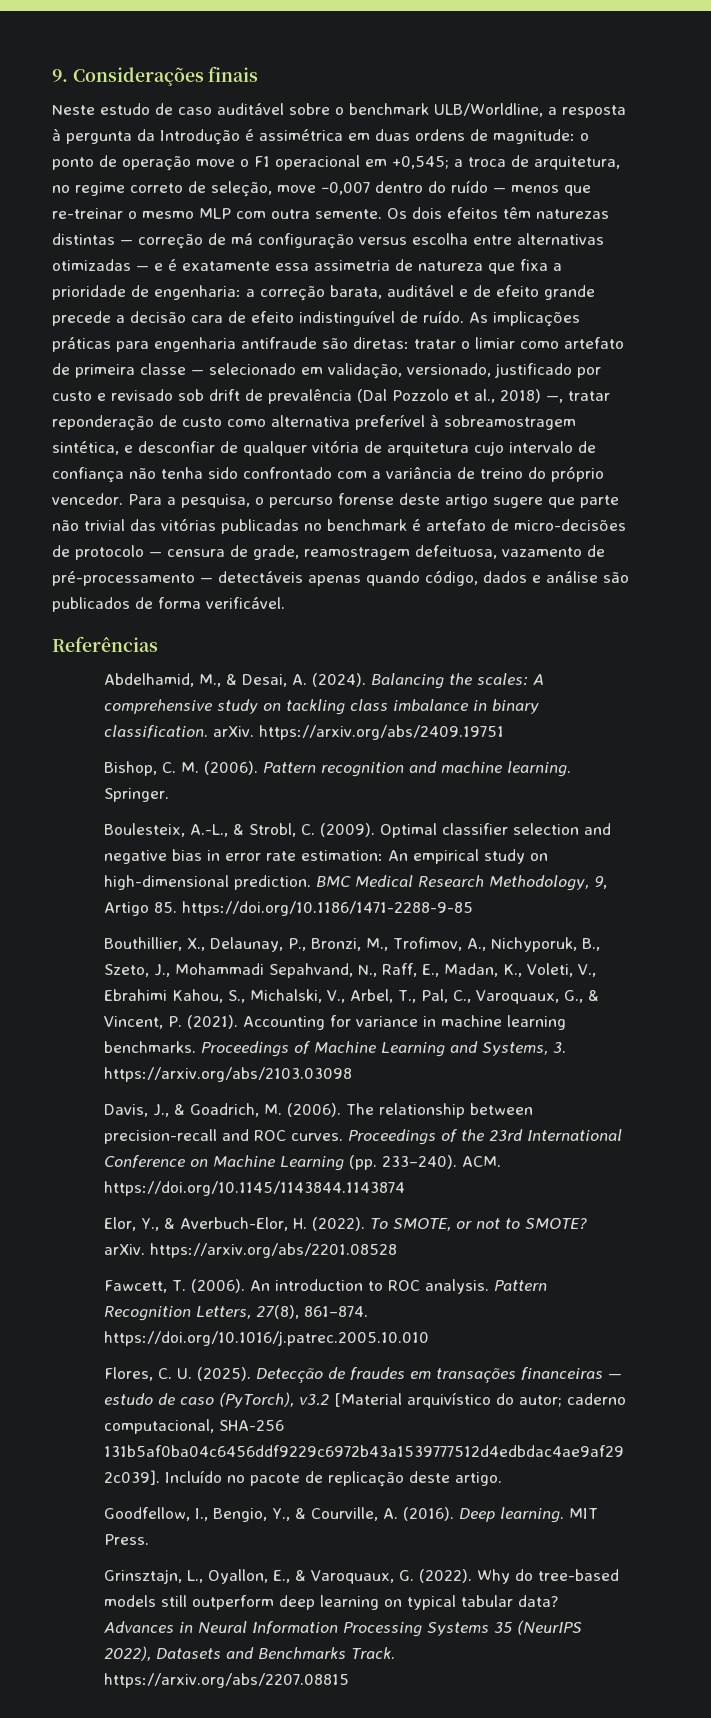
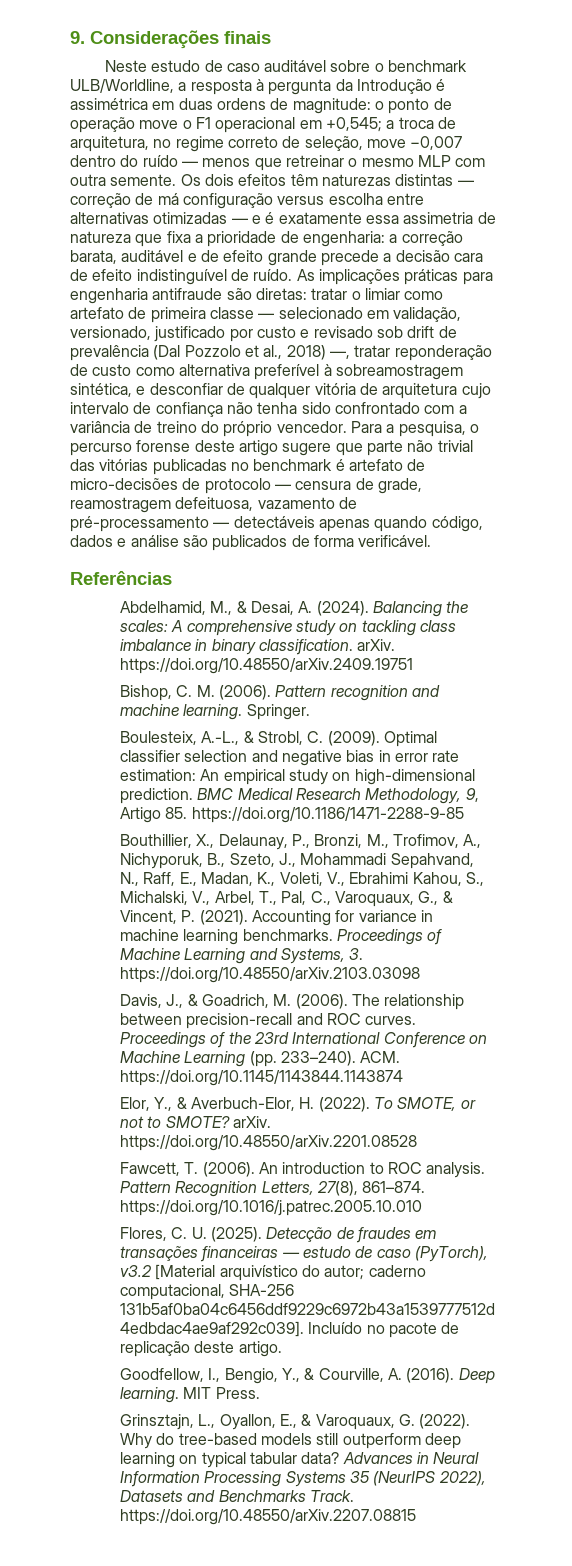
- Neste estudo de caso auditável sobre o benchmark ULB/Worldline, a resposta à pergunta da Introdução é assimétrica em duas ordens de magnitude: o ponto de operação move o F1 operacional em +0,545; a troca de arquitetura, no regime correto de seleção, move −0,007 dentro do ruído — menos que re-treinar o mesmo MLP com outra semente.
+ Neste estudo de caso auditável sobre o benchmark ULB/Worldline, a resposta à pergunta da Introdução é assimétrica em duas ordens de magnitude: o ponto de operação move o F1 operacional em +0,545; a troca de arquitetura, no regime correto de seleção, move −0,007 dentro do ruído — menos que retreinar o mesmo MLP com outra semente.
- Balancing the scales: A comprehensive study on tackling class imbalance in binary classification. arXiv. https://arxiv.org/abs/2409.19751
+ Balancing the scales: A comprehensive study on tackling class imbalance in binary classification. arXiv. https://doi.org/10.48550/arXiv.2409.19751
- Proceedings of Machine Learning and Systems, 3. https://arxiv.org/abs/2103.03098
+ Proceedings of Machine Learning and Systems, 3. https://doi.org/10.48550/arXiv.2103.03098
- To SMOTE, or not to SMOTE? arXiv. https://arxiv.org/abs/2201.08528
+ To SMOTE, or not to SMOTE? arXiv. https://doi.org/10.48550/arXiv.2201.08528
- Advances in Neural Information Processing Systems 35 (NeurIPS 2022), Datasets and Benchmarks Track. https://arxiv.org/abs/2207.08815
+ Advances in Neural Information Processing Systems 35 (NeurIPS 2022), Datasets and Benchmarks Track. https://doi.org/10.48550/arXiv.2207.08815

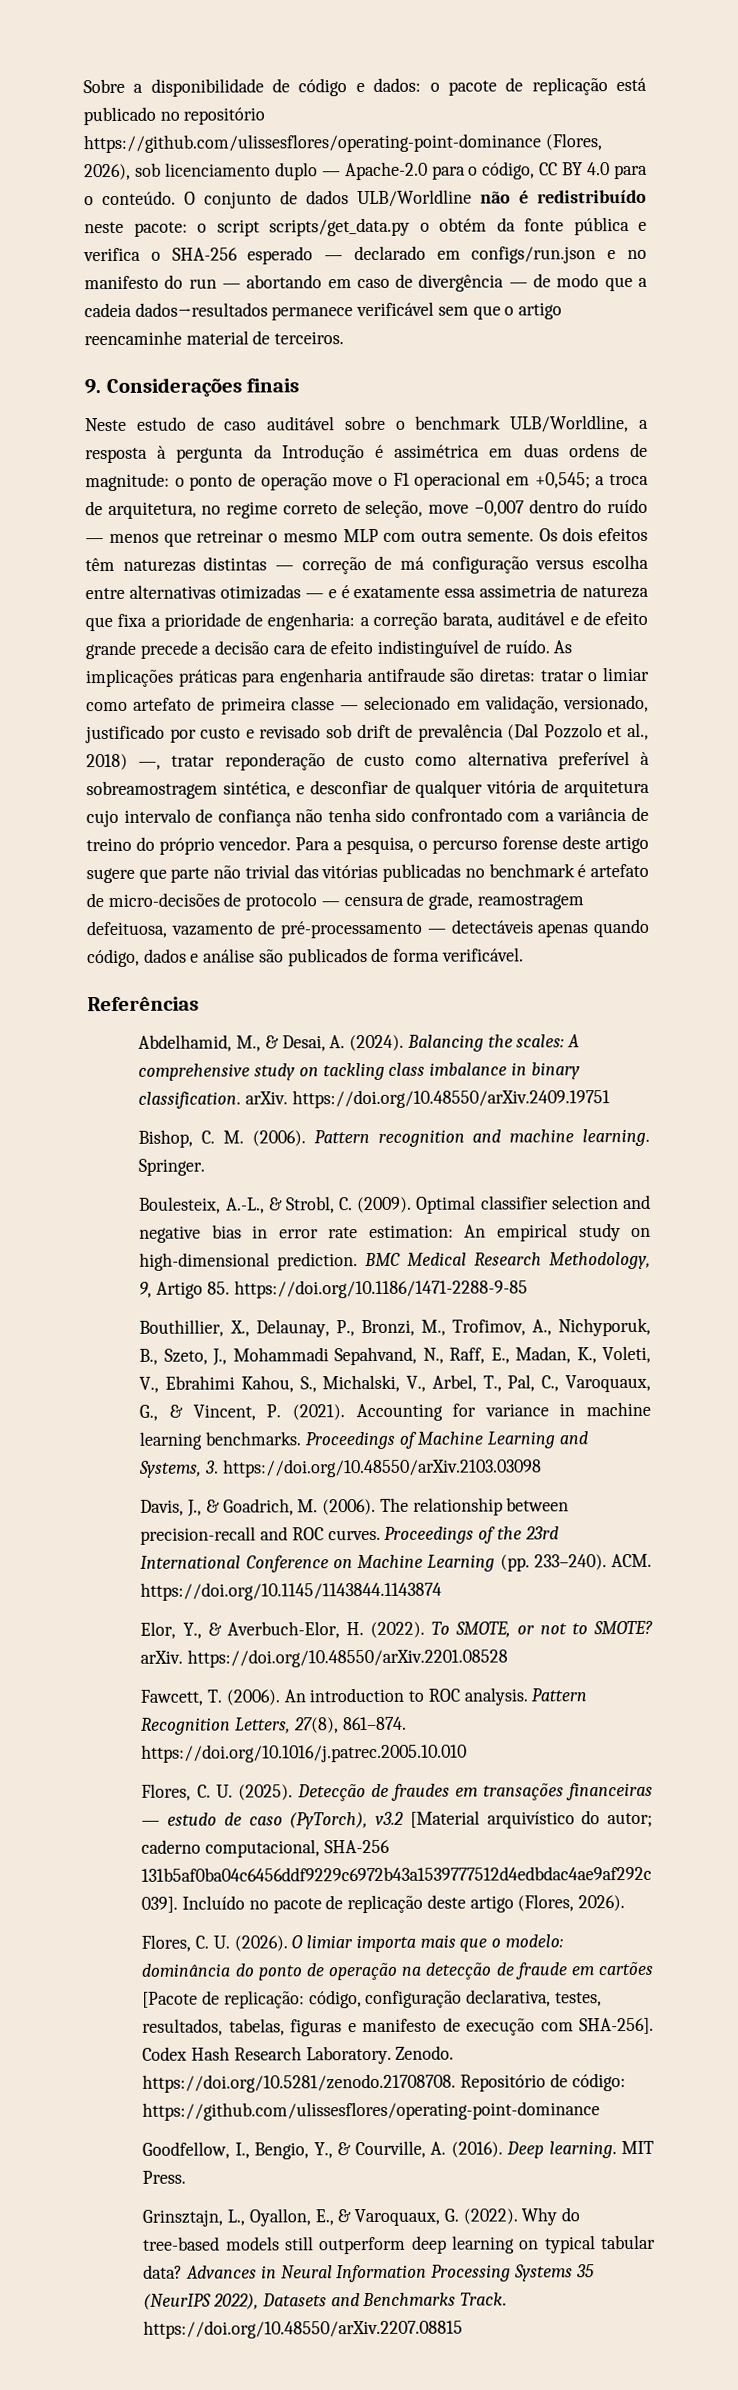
+ Sobre a disponibilidade de código e dados: o pacote de replicação está publicado no repositório https://github.com/ulissesflores/operating-point-dominance (Flores, 2026), sob licenciamento duplo — Apache-2.0 para o código, CC BY 4.0 para o conteúdo. O conjunto de dados ULB/Worldline não é redistribuído neste pacote: o script scripts/get_data.py o obtém da fonte pública e verifica o SHA-256 esperado — declarado em configs/run.json e no manifesto do run — abortando em caso de divergência — de modo que a cadeia dados→resultados permanece verificável sem que o artigo reencaminhe material de terceiros.
- Incluído no pacote de replicação deste artigo.
+ Incluído no pacote de replicação deste artigo (Flores, 2026).
+ Flores, C. U. (2026). O limiar importa mais que o modelo: dominância do ponto de operação na detecção de fraude em cartões [Pacote de replicação: código, configuração declarativa, testes, resultados, tabelas, figuras e manifesto de execução com SHA-256]. Codex Hash Research Laboratory. Zenodo. https://doi.org/10.5281/zenodo.21708708. Repositório de código: https://github.com/ulissesflores/operating-point-dominance

